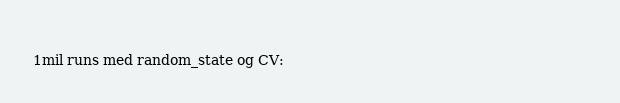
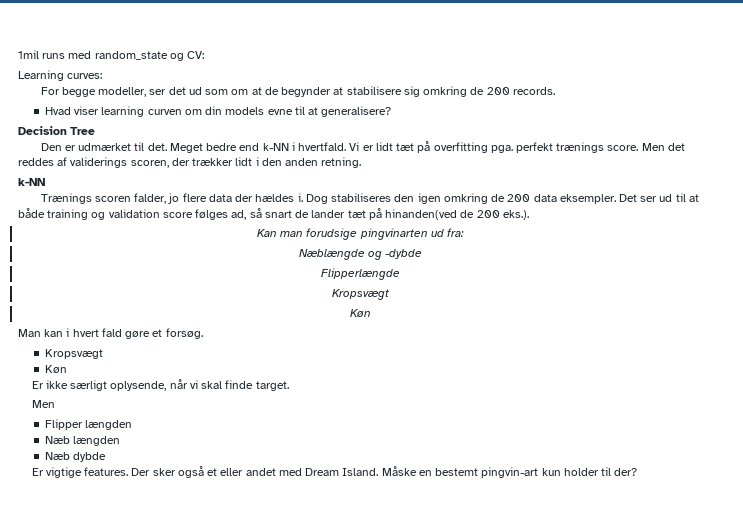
+ Learning curves:
+ For begge modeller, ser det ud som om at de begynder at stabilisere sig omkring de 200 records.
+ Hvad viser learning curven om din models evne til at generalisere?
+ Decision Tree
+ Den er udmærket til det. Meget bedre end k-NN i hvertfald. Vi er lidt tæt på overfitting pga. perfekt trænings score. Men det reddes af validerings scoren, der trækker lidt i den anden retning.
+ k-NN
+ Trænings scoren falder, jo flere data der hældes i. Dog stabiliseres den igen omkring de 200 data eksempler. Det ser ud til at både training og validation score følges ad, så snart de lander tæt på hinanden(ved de 200 eks.).
+ Kan man forudsige pingvinarten ud fra:
+ Næblængde og -dybde
+ Flipperlængde
+ Kropsvægt
+ Køn
+ Man kan i hvert fald gøre et forsøg.
+ Kropsvægt
+ Køn
+ Er ikke særligt oplysende, når vi skal finde target.
+ Men
+ Flipper længden
+ Næb længden
+ Næb dybde
+ Er vigtige features. Der sker også et eller andet med Dream Island. Måske en bestemt pingvin-art kun holder til der?

